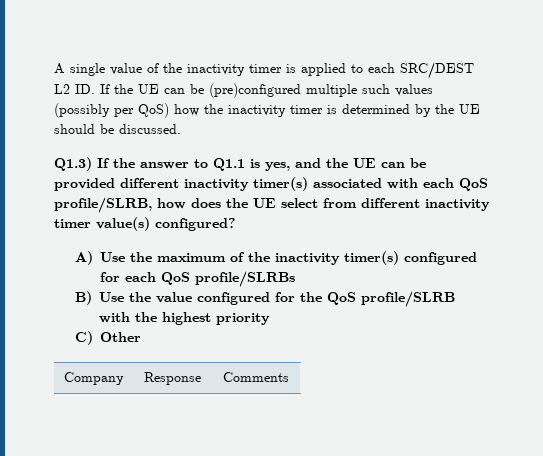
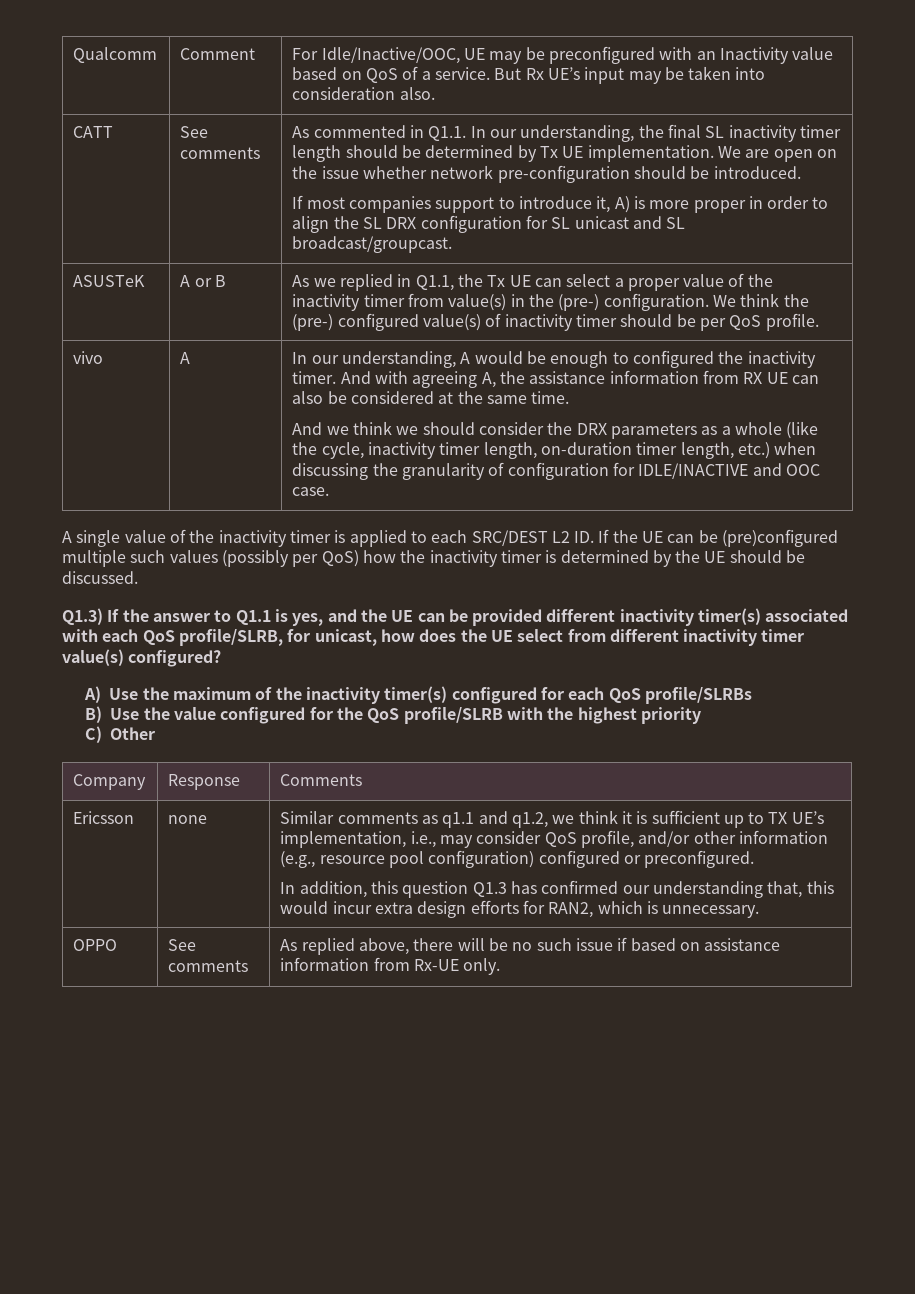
+ Qualcomm | Comment | For Idle/Inactive/OOC, UE may be preconfigured with an Inactivity value based on QoS of a service. But Rx UE’s input may be taken into consideration also.
+ CATT | See comments | As commented in Q1.1. In our understanding, the final SL inactivity timer length should be determined by Tx UE implementation. We are open on the issue whether network pre-configuration should be introduced.
+ If most companies support to introduce it, A) is more proper in order to align the SL DRX configuration for SL unicast and SL broadcast/groupcast.
+ ASUSTeK | A or B | As we replied in Q1.1, the Tx UE can select a proper value of the inactivity timer from value(s) in the (pre-) configuration. We think the (pre-) configured value(s) of inactivity timer should be per QoS profile.
+ vivo | A | In our understanding, A would be enough to configured the inactivity timer. And with agreeing A, the assistance information from RX UE can also be considered at the same time.
+ And we think we should consider the DRX parameters as a whole (like the cycle, inactivity timer length, on-duration timer length, etc.) when discussing the granularity of configuration for IDLE/INACTIVE and OOC case.
- Q1.3) If the answer to Q1.1 is yes, and the UE can be provided different inactivity timer(s) associated with each QoS profile/SLRB, how does the UE select from different inactivity timer value(s) configured?
+ Q1.3) If the answer to Q1.1 is yes, and the UE can be provided different inactivity timer(s) associated with each QoS profile/SLRB, for unicast, how does the UE select from different inactivity timer value(s) configured?
+ Ericsson | none | Similar comments as q1.1 and q1.2, we think it is sufficient up to TX UE’s implementation, i.e., may consider QoS profile, and/or other information (e.g., resource pool configuration) configured or preconfigured.
+ In addition, this question Q1.3 has confirmed our understanding that, this would incur extra design efforts for RAN2, which is unnecessary.
+ OPPO | See comments | As replied above, there will be no such issue if based on assistance information from Rx-UE only.

